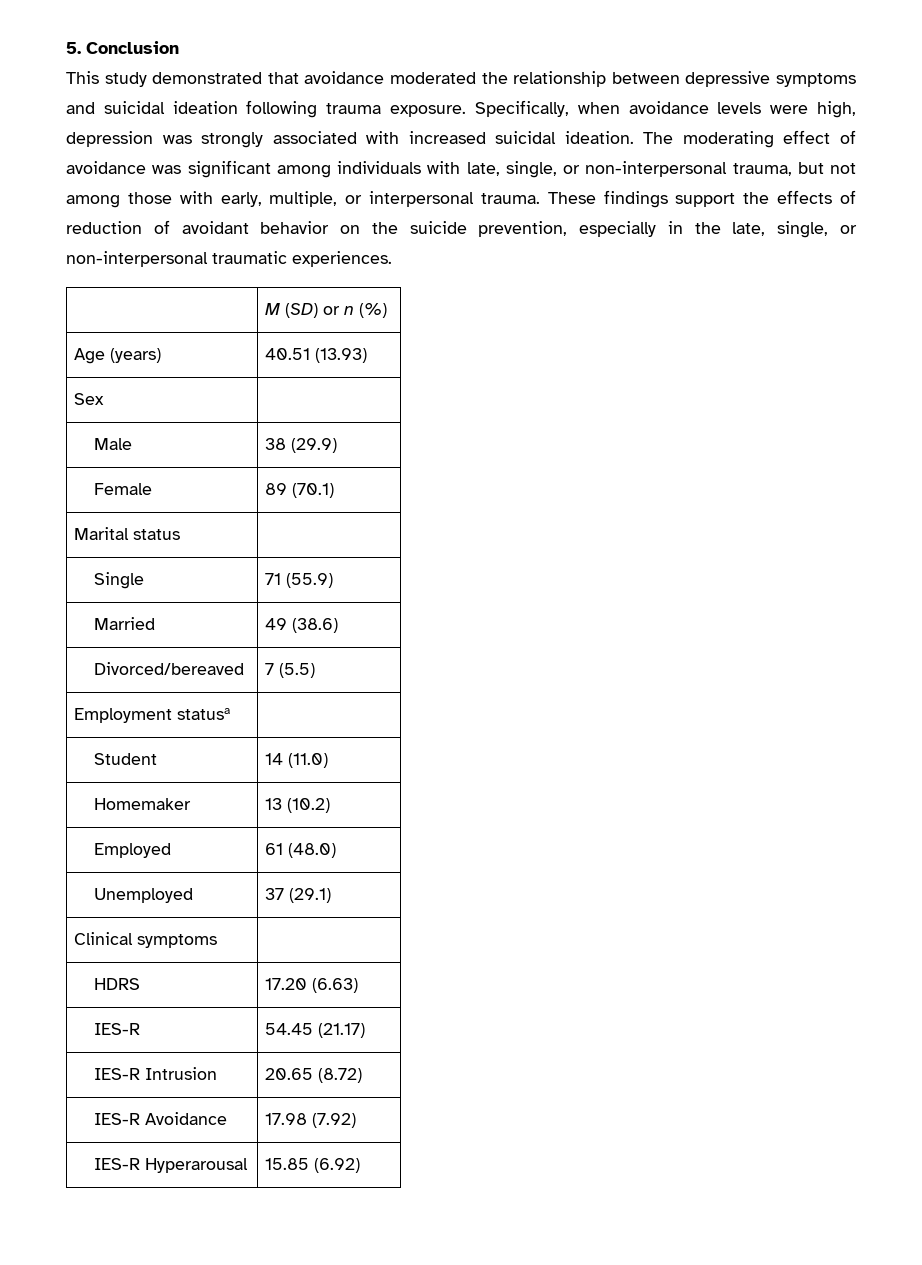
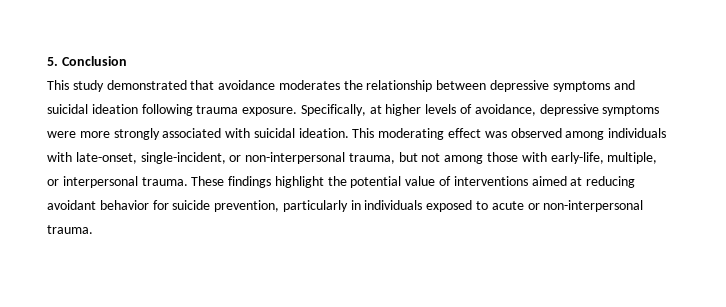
- This study demonstrated that avoidance moderated the relationship between depressive symptoms and suicidal ideation following trauma exposure.
+ This study demonstrated that avoidance moderates the relationship between depressive symptoms and suicidal ideation following trauma exposure.
- Specifically, when avoidance levels were high, depression was strongly associated with increased suicidal ideation.
+ Specifically, at higher levels of avoidance, depressive symptoms were more strongly associated with suicidal ideation.
- The moderating effect of avoidance was significant among individuals with late, single, or non-interpersonal trauma, but not among those with early, multiple, or interpersonal trauma.
+ This moderating effect was observed among individuals with late-onset, single-incident, or non-interpersonal trauma, but not among those with early-life, multiple, or interpersonal trauma.
- These findings support the effects of reduction of avoidant behavior on the suicide prevention, especially in the late, single, or non-interpersonal traumatic experiences.
- | M (SD) or n (%)
- Age (years) | 40.51 (13.93)
- Sex |
- Male | 38 (29.9)
- Female | 89 (70.1)
- Marital status |
- Single | 71 (55.9)
- Married | 49 (38.6)
- Divorced/bereaved | 7 (5.5)
- Employment statusa |
- Student | 14 (11.0)
- Homemaker | 13 (10.2)
- Employed | 61 (48.0)
- Unemployed | 37 (29.1)
- Clinical symptoms |
- HDRS | 17.20 (6.63)
- IES-R | 54.45 (21.17)
- IES-R Intrusion | 20.65 (8.72)
- IES-R Avoidance | 17.98 (7.92)
- IES-R Hyperarousal | 15.85 (6.92)
+ These findings highlight the potential value of interventions aimed at reducing avoidant behavior for suicide prevention, particularly in individuals exposed to acute or non-interpersonal trauma.

